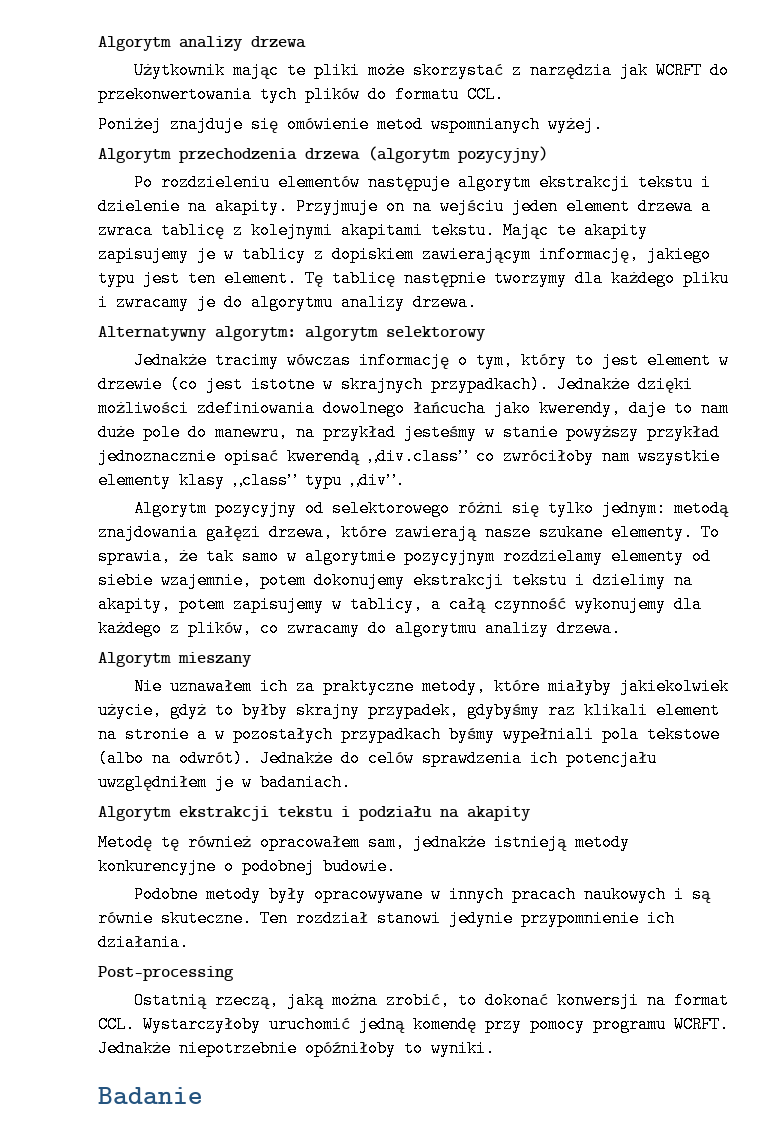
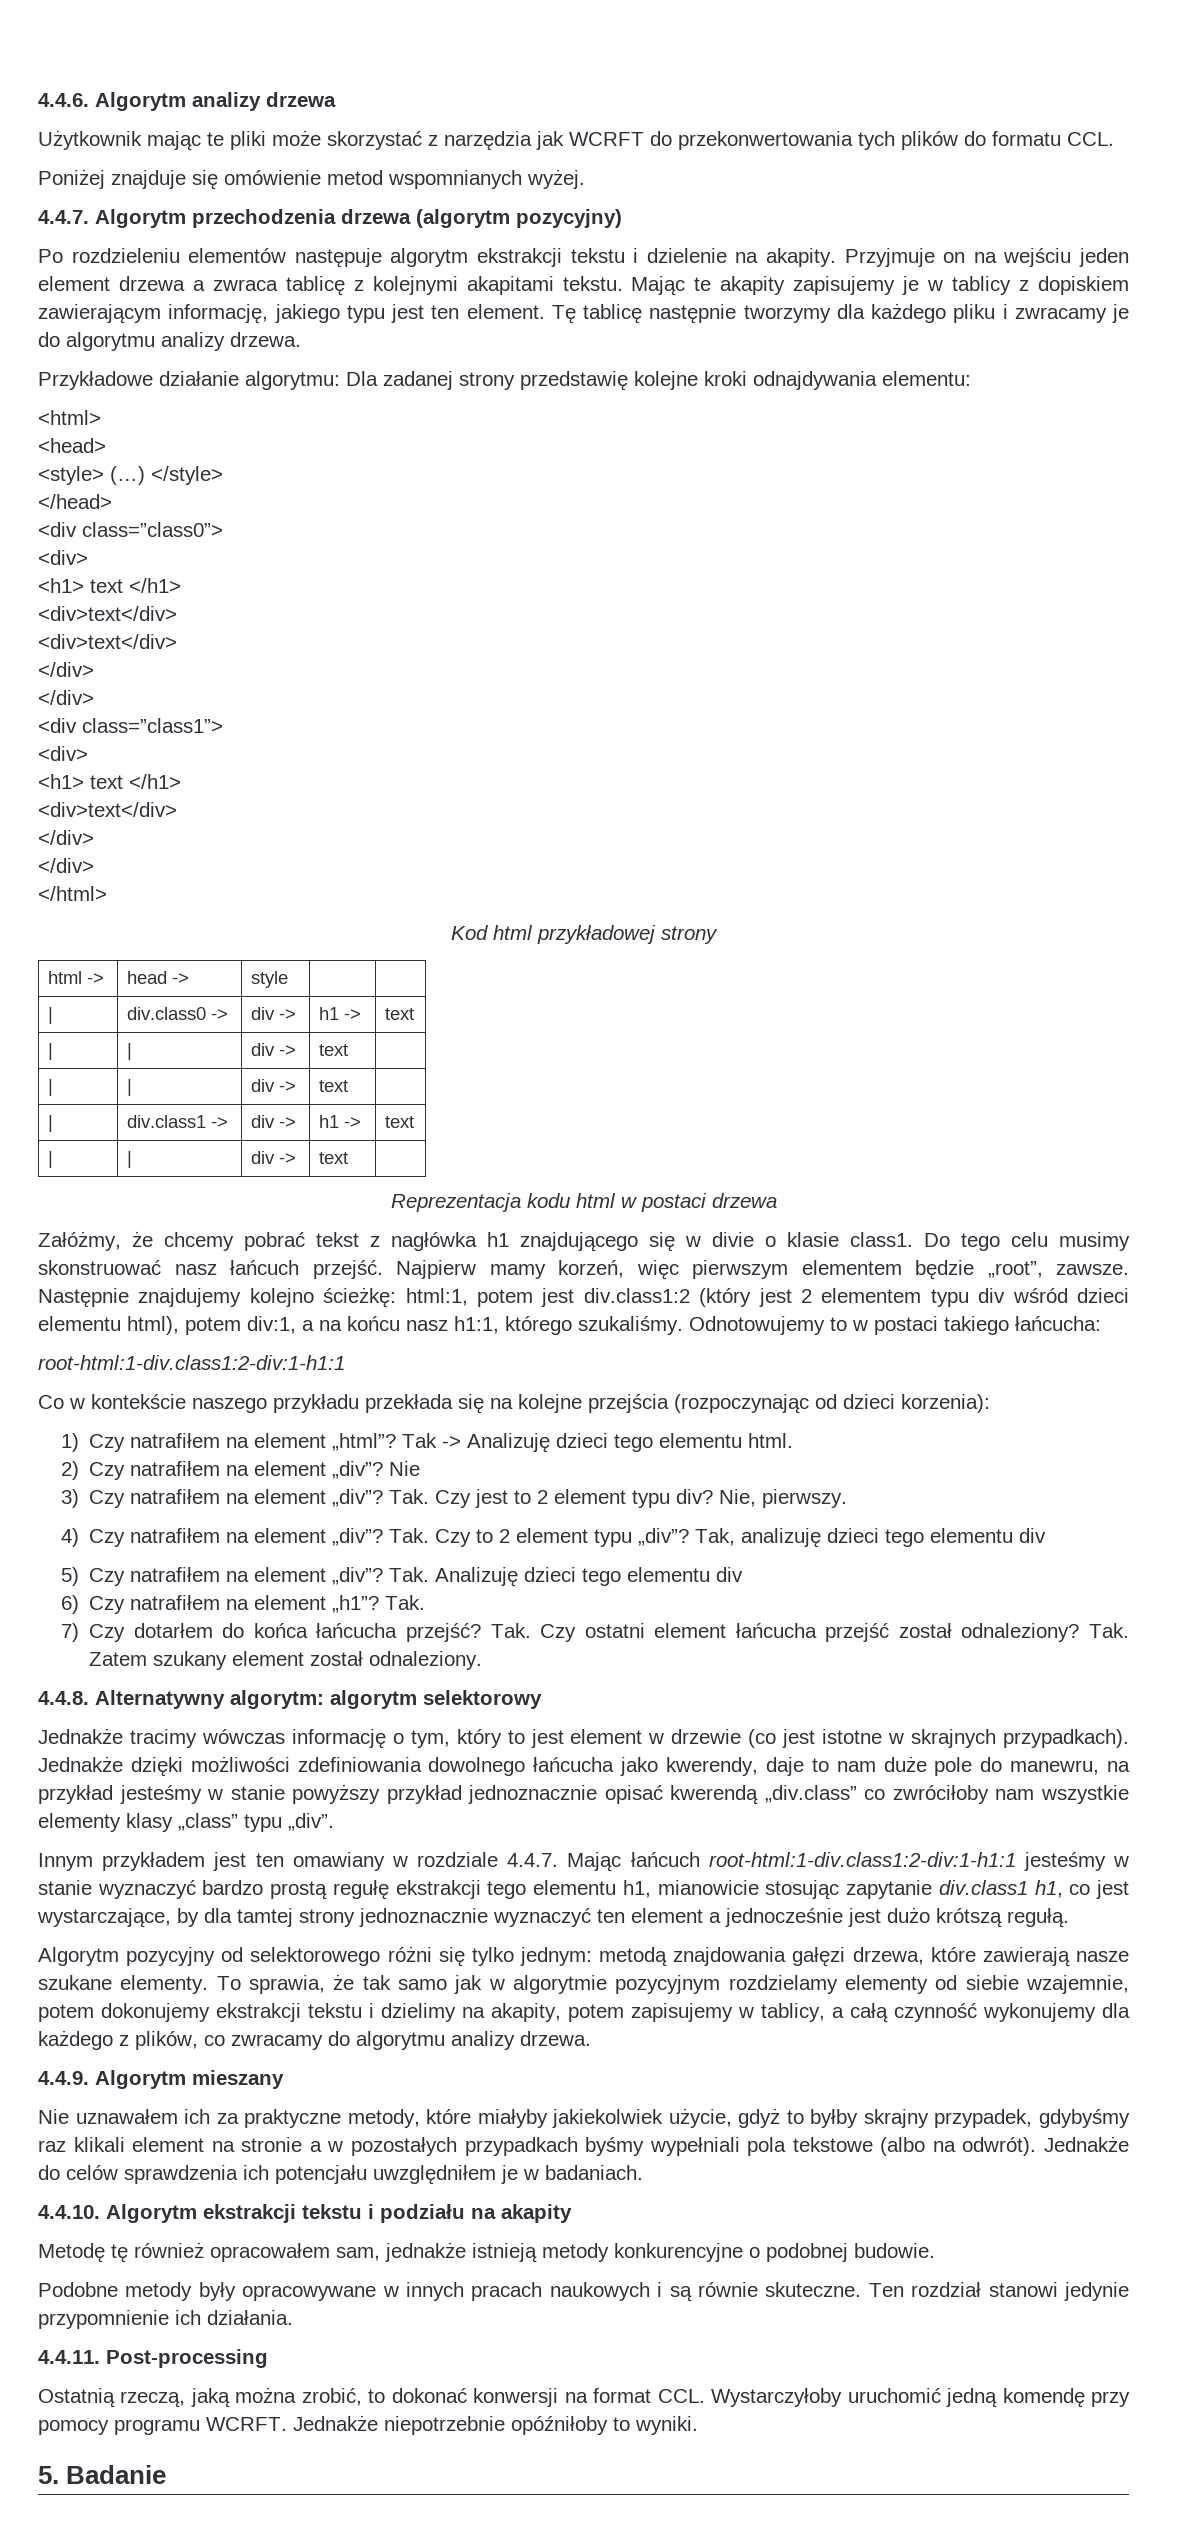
- Algorytm analizy drzewa
+ 4.4.6. Algorytm analizy drzewa
- Algorytm przechodzenia drzewa (algorytm pozycyjny)
+ 4.4.7. Algorytm przechodzenia drzewa (algorytm pozycyjny)
- Alternatywny algorytm: algorytm selektorowy
+ Przykładowe działanie algorytmu: Dla zadanej strony przedstawię kolejne kroki odnajdywania elementu:
+ <html>
+ <head>
+ <style> (…) </style>
+ </head>
+ <div class=”class0”>
+ <div>
+ <h1> text </h1>
+ <div>text</div>
+ <div>text</div>
+ </div>
+ </div>
+ <div class=”class1”>
+ <div>
+ <h1> text </h1>
+ <div>text</div>
+ </div>
+ </div>
+ </html>
+ Kod html przykładowej strony
+ html -> | head -> | style | |
+ | | div.class0 -> | div -> | h1 -> | text
+ | | | | div -> | text |
+ | | | | div -> | text |
+ | | div.class1 -> | div -> | h1 -> | text
+ | | | | div -> | text |
+ Reprezentacja kodu html w postaci drzewa
+ Załóżmy, że chcemy pobrać tekst z nagłówka h1 znajdującego się w divie o klasie class1. Do tego celu musimy skonstruować nasz łańcuch przejść. Najpierw mamy korzeń, więc pierwszym elementem będzie „root”, zawsze. Następnie znajdujemy kolejno ścieżkę: html:1, potem jest div.class1:2 (który jest 2 elementem typu div wśród dzieci elementu html), potem div:1, a na końcu nasz h1:1, którego szukaliśmy. Odnotowujemy to w postaci takiego łańcucha:
+ root-html:1-div.class1:2-div:1-h1:1
+ Co w kontekście naszego przykładu przekłada się na kolejne przejścia (rozpoczynając od dzieci korzenia):
+ 1) Czy natrafiłem na element „html”? Tak -> Analizuję dzieci tego elementu html.
+ 2) Czy natrafiłem na element „div”? Nie
+ 3) Czy natrafiłem na element „div”? Tak. Czy jest to 2 element typu div? Nie, pierwszy.
+ 4) Czy natrafiłem na element „div”? Tak. Czy to 2 element typu „div”? Tak, analizuję dzieci tego elementu div
+ 5) Czy natrafiłem na element „div”? Tak. Analizuję dzieci tego elementu div
+ 6) Czy natrafiłem na element „h1”? Tak.
+ 7) Czy dotarłem do końca łańcucha przejść? Tak. Czy ostatni element łańcucha przejść został odnaleziony? Tak. Zatem szukany element został odnaleziony.
+ 4.4.8. Alternatywny algorytm: algorytm selektorowy
+ Innym przykładem jest ten omawiany w rozdziale 4.4.7. Mając łańcuch root-html:1-div.class1:2-div:1-h1:1 jesteśmy w stanie wyznaczyć bardzo prostą regułę ekstrakcji tego elementu h1, mianowicie stosując zapytanie div.class1 h1, co jest wystarczające, by dla tamtej strony jednoznacznie wyznaczyć ten element a jednocześnie jest dużo krótszą regułą.
- To sprawia, że tak samo w algorytmie pozycyjnym rozdzielamy elementy od siebie wzajemnie, potem dokonujemy ekstrakcji tekstu i dzielimy na akapity, potem zapisujemy w tablicy, a całą czynność wykonujemy dla każdego z plików, co zwracamy do algorytmu analizy drzewa.
+ To sprawia, że tak samo jak w algorytmie pozycyjnym rozdzielamy elementy od siebie wzajemnie, potem dokonujemy ekstrakcji tekstu i dzielimy na akapity, potem zapisujemy w tablicy, a całą czynność wykonujemy dla każdego z plików, co zwracamy do algorytmu analizy drzewa.
- Algorytm mieszany
+ 4.4.9. Algorytm mieszany
- Algorytm ekstrakcji tekstu i podziału na akapity
+ 4.4.10. Algorytm ekstrakcji tekstu i podziału na akapity
- Post-processing
+ 4.4.11. Post-processing
- Badanie
+ 5. Badanie

